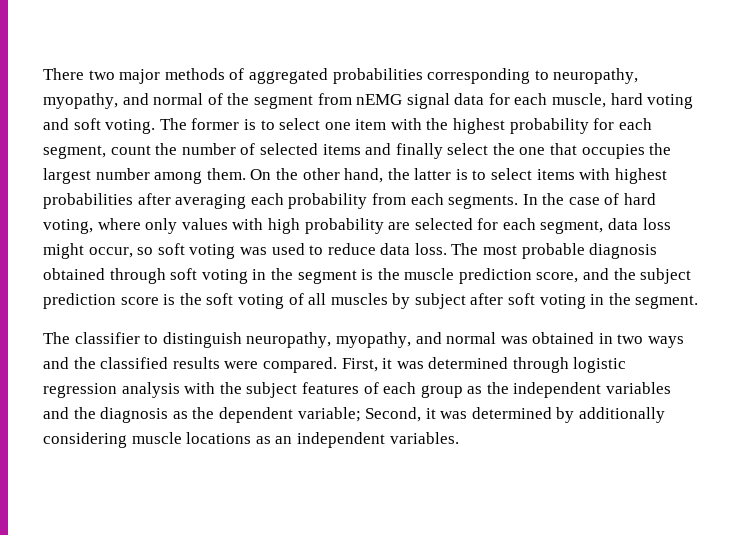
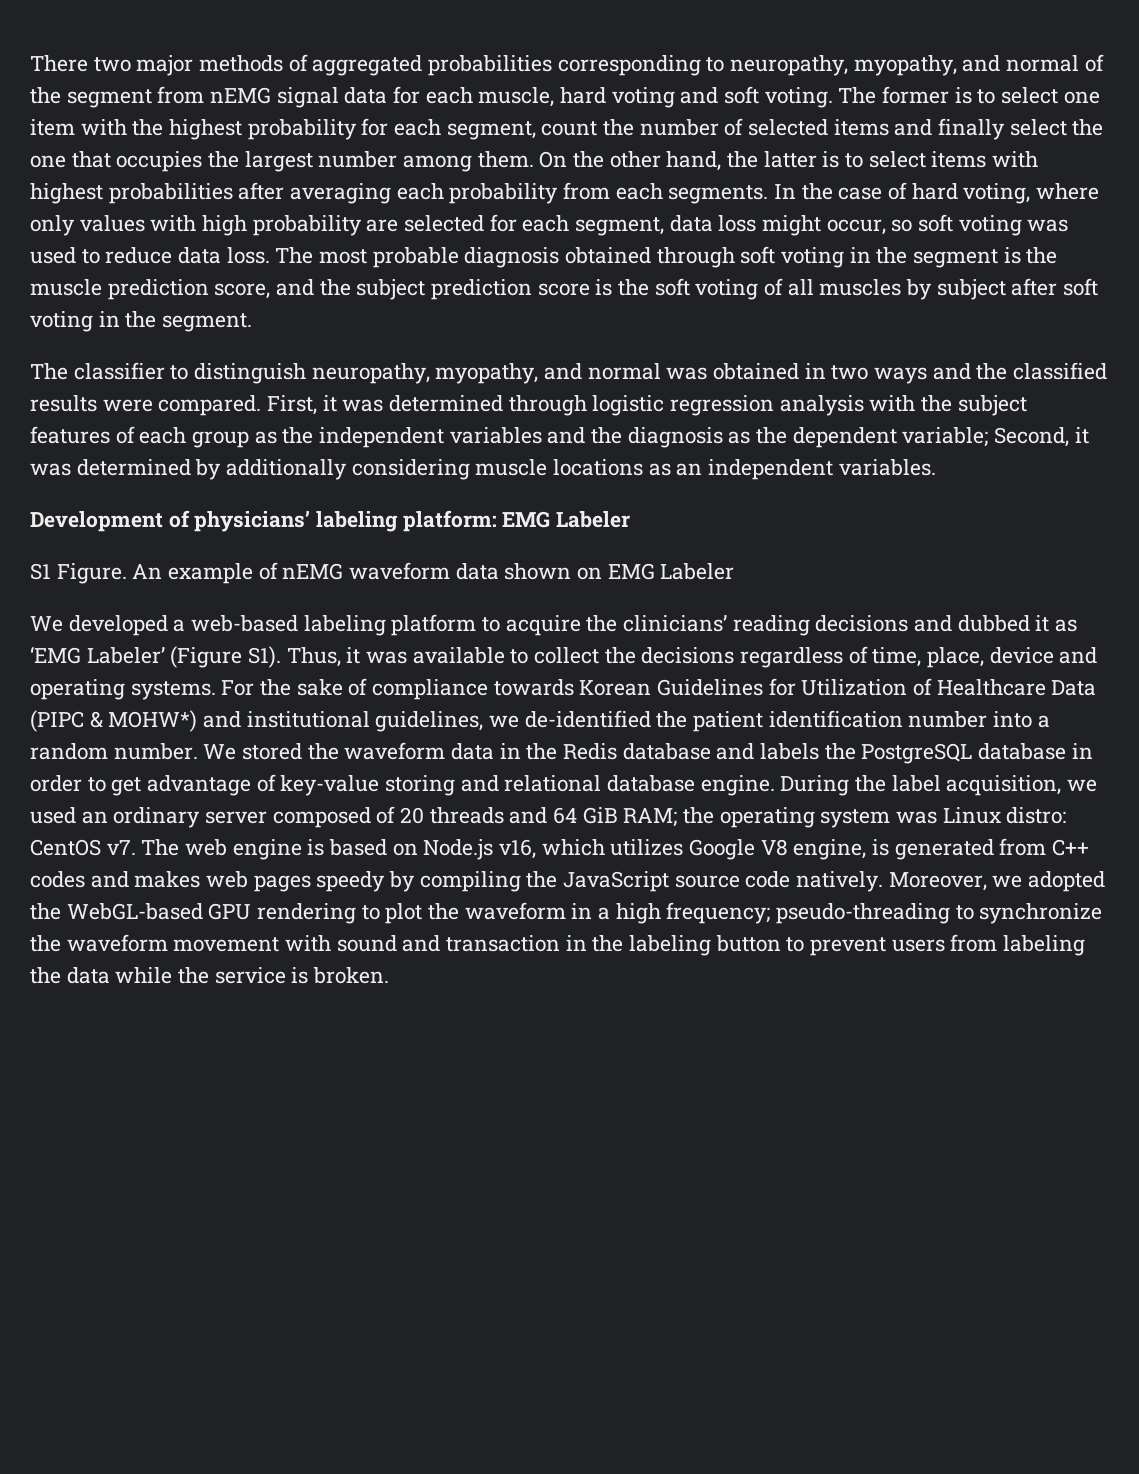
+ Development of physicians’ labeling platform: EMG Labeler
+ S1 Figure. An example of nEMG waveform data shown on EMG Labeler
+ We developed a web-based labeling platform to acquire the clinicians’ reading decisions and dubbed it as ‘EMG Labeler’ (Figure S1). Thus, it was available to collect the decisions regardless of time, place, device and operating systems. For the sake of compliance towards Korean Guidelines for Utilization of Healthcare Data (PIPC & MOHW*) and institutional guidelines, we de-identified the patient identification number into a random number. We stored the waveform data in the Redis database and labels the PostgreSQL database in order to get advantage of key-value storing and relational database engine. During the label acquisition, we used an ordinary server composed of 20 threads and 64 GiB RAM; the operating system was Linux distro: CentOS v7. The web engine is based on Node.js v16, which utilizes Google V8 engine, is generated from C++ codes and makes web pages speedy by compiling the JavaScript source code natively. Moreover, we adopted the WebGL-based GPU rendering to plot the waveform in a high frequency; pseudo-threading to synchronize the waveform movement with sound and transaction in the labeling button to prevent users from labeling the data while the service is broken.

